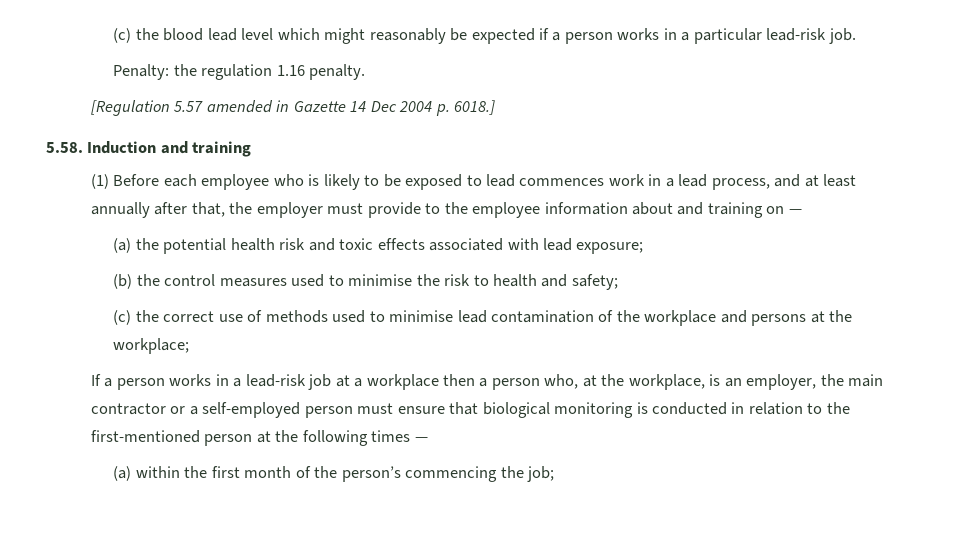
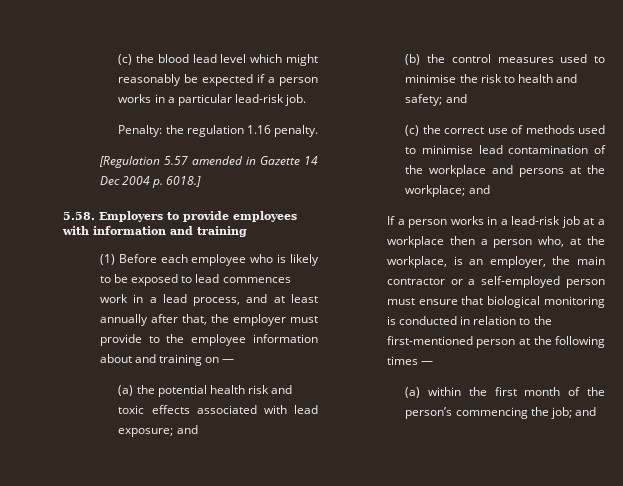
- 5.58. Induction and training
+ 5.58. Employers to provide employees with information and training
- (a) the potential health risk and toxic effects associated with lead exposure;
+ (a) the potential health risk and toxic effects associated with lead exposure; and
- (b) the control measures used to minimise the risk to health and safety;
+ (b) the control measures used to minimise the risk to health and safety; and
- (c) the correct use of methods used to minimise lead contamination of the workplace and persons at the workplace;
+ (c) the correct use of methods used to minimise lead contamination of the workplace and persons at the workplace; and
- (a) within the first month of the person’s commencing the job;
+ (a) within the first month of the person’s commencing the job; and

